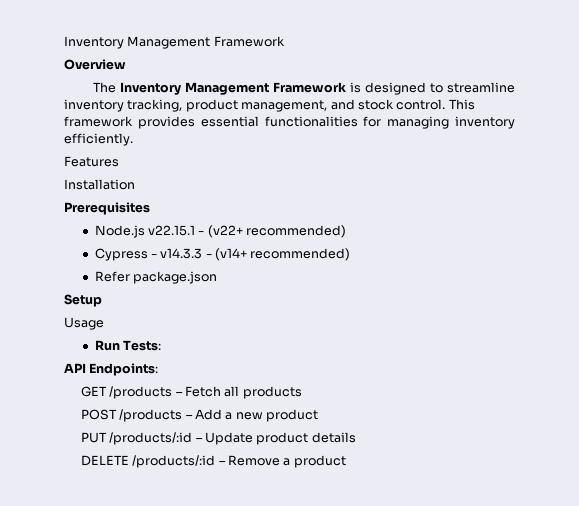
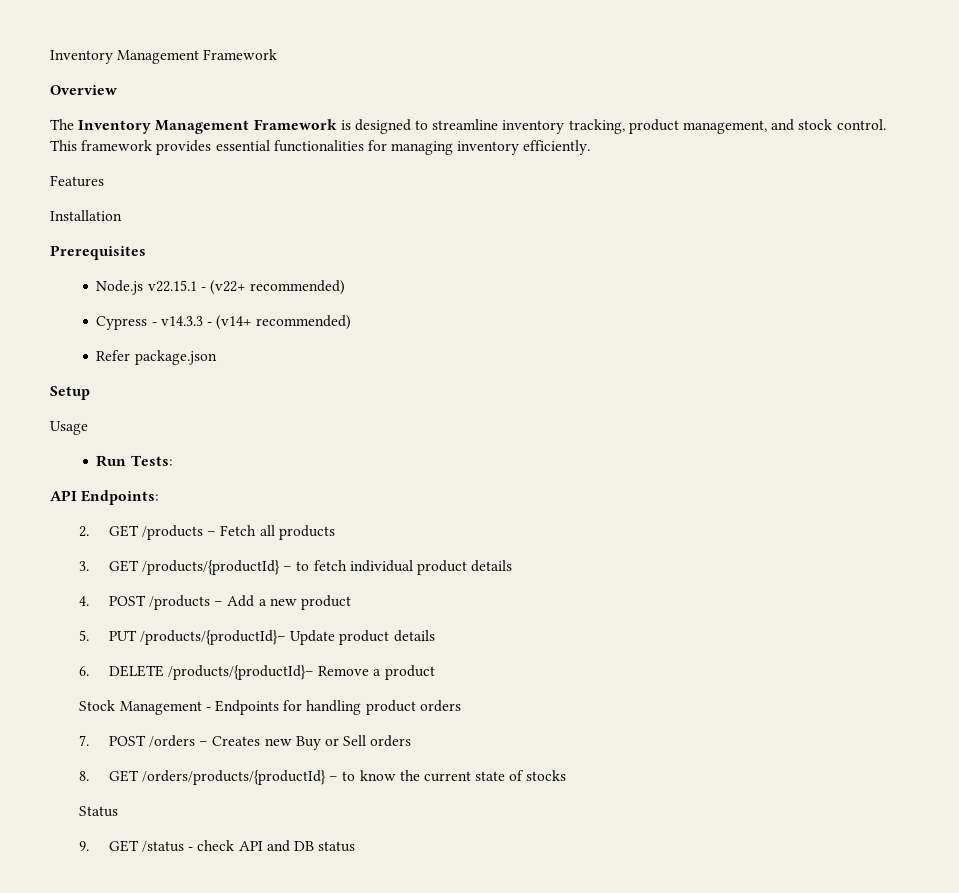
- GET /products – Fetch all products
+ 2. GET /products – Fetch all products
- POST /products – Add a new product
+ 3. GET /products/{productId} – to fetch individual product details
+ 4. POST /products – Add a new product
- PUT /products/:id – Update product details
+ 5. PUT /products/{productId}– Update product details
- DELETE /products/:id – Remove a product
+ 6. DELETE /products/{productId}– Remove a product
+ Stock Management - Endpoints for handling product orders
+ 7. POST /orders – Creates new Buy or Sell orders
+ 8. GET /orders/products/{productId} – to know the current state of stocks
+ Status
+ 9. GET /status - check API and DB status

